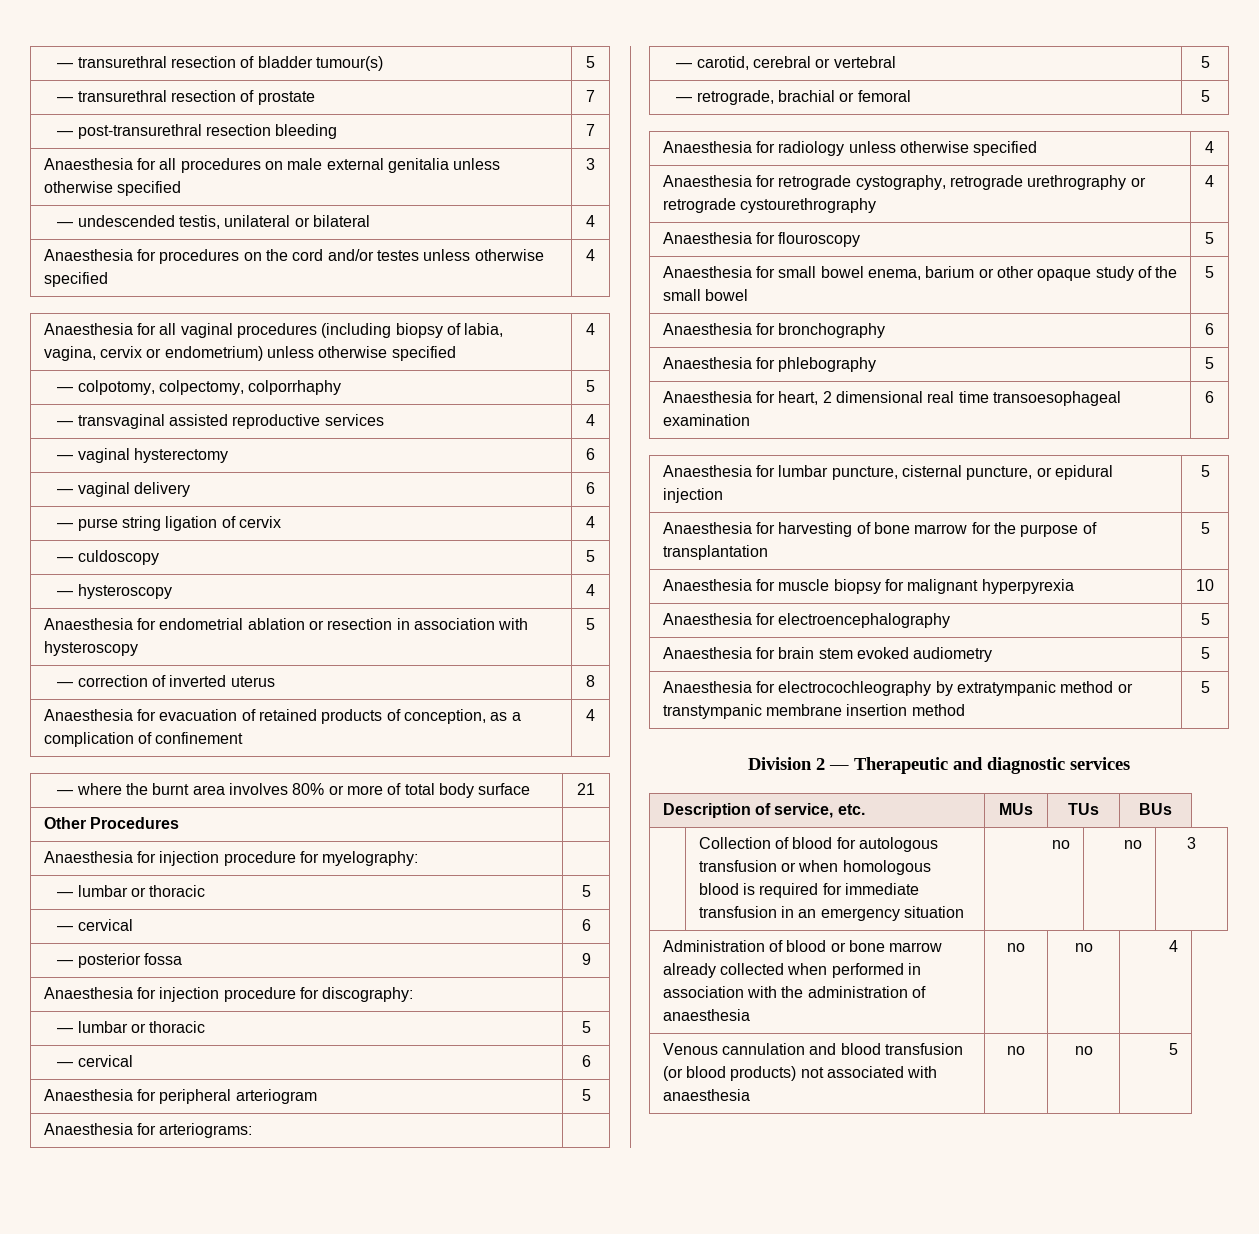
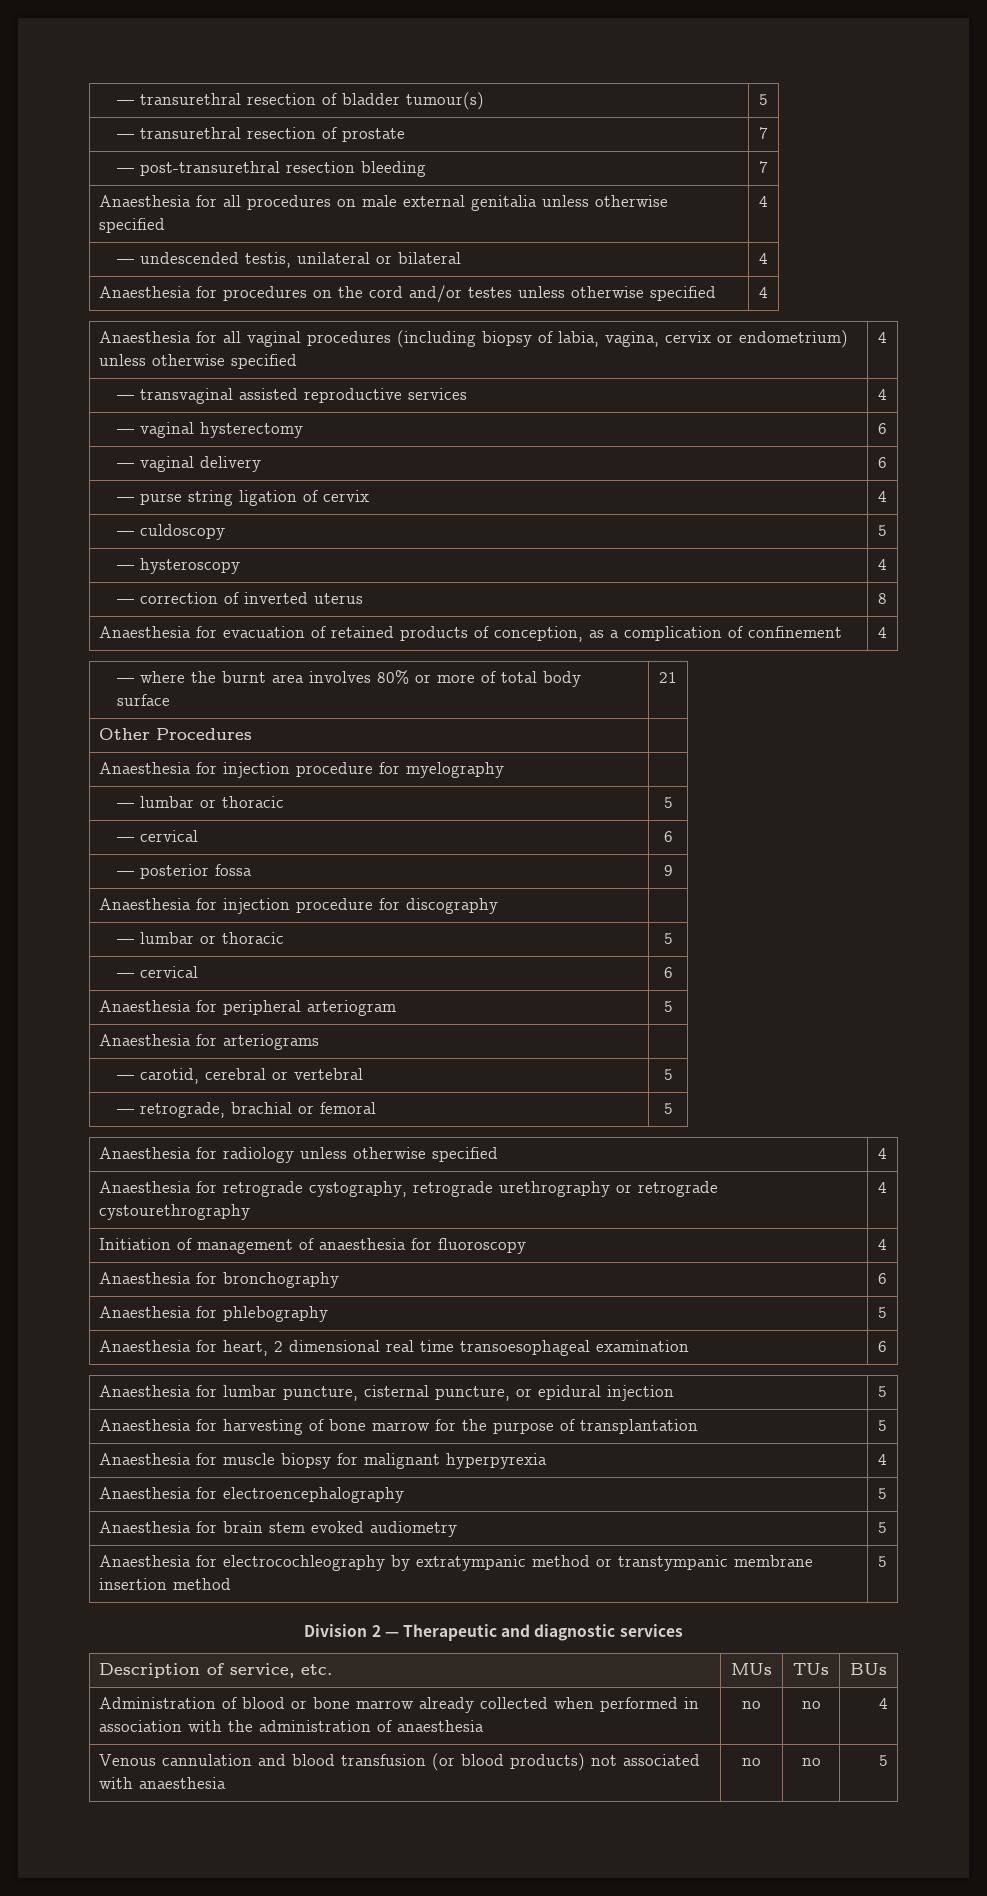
- Anaesthesia for all procedures on male external genitalia unless otherwise specified | 3
+ Anaesthesia for all procedures on male external genitalia unless otherwise specified | 4
- — colpotomy, colpectomy, colporrhaphy | 5
- Anaesthesia for endometrial ablation or resection in association with hysteroscopy | 5
- Anaesthesia for injection procedure for myelography: |
+ Anaesthesia for injection procedure for myelography |
- Anaesthesia for injection procedure for discography: |
+ Anaesthesia for injection procedure for discography |
- Anaesthesia for arteriograms: |
+ Anaesthesia for arteriograms |
- Anaesthesia for flouroscopy | 5
- Anaesthesia for small bowel enema, barium or other opaque study of the small bowel | 5
+ Initiation of management of anaesthesia for fluoroscopy | 4
- Anaesthesia for muscle biopsy for malignant hyperpyrexia | 10
+ Anaesthesia for muscle biopsy for malignant hyperpyrexia | 4
- | Collection of blood for autologous transfusion or when homologous blood is required for immediate transfusion in an emergency situation | no | no | 3

